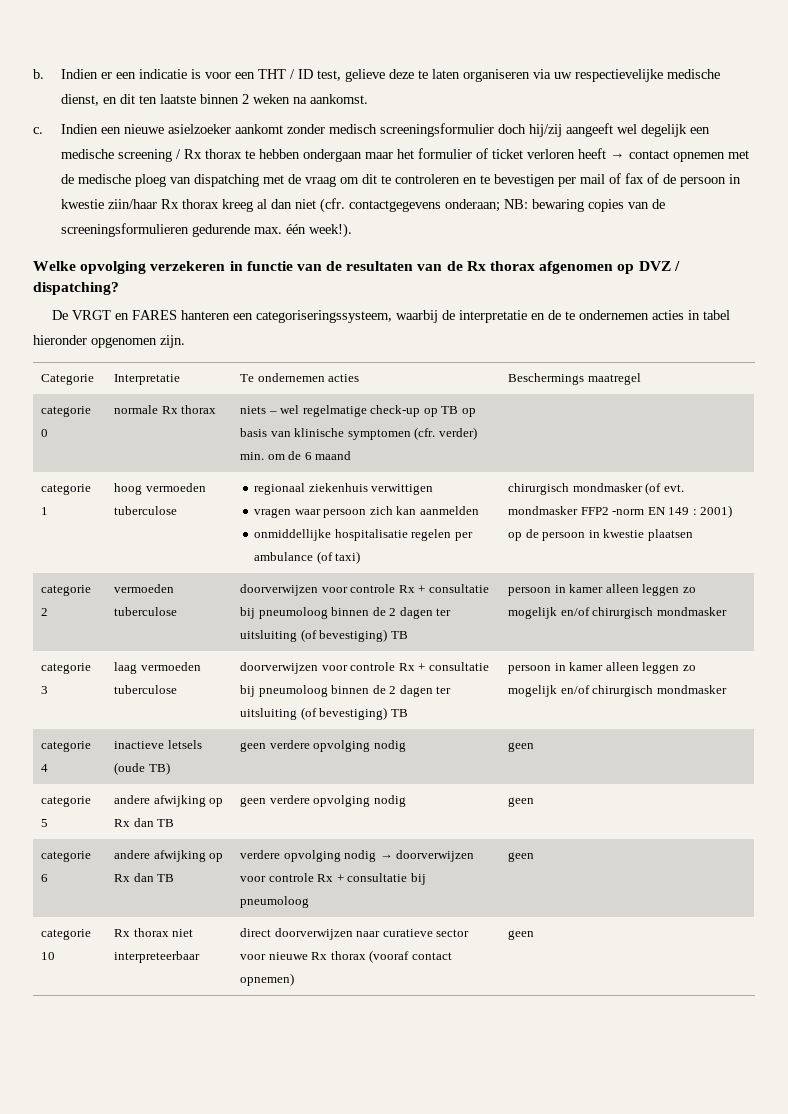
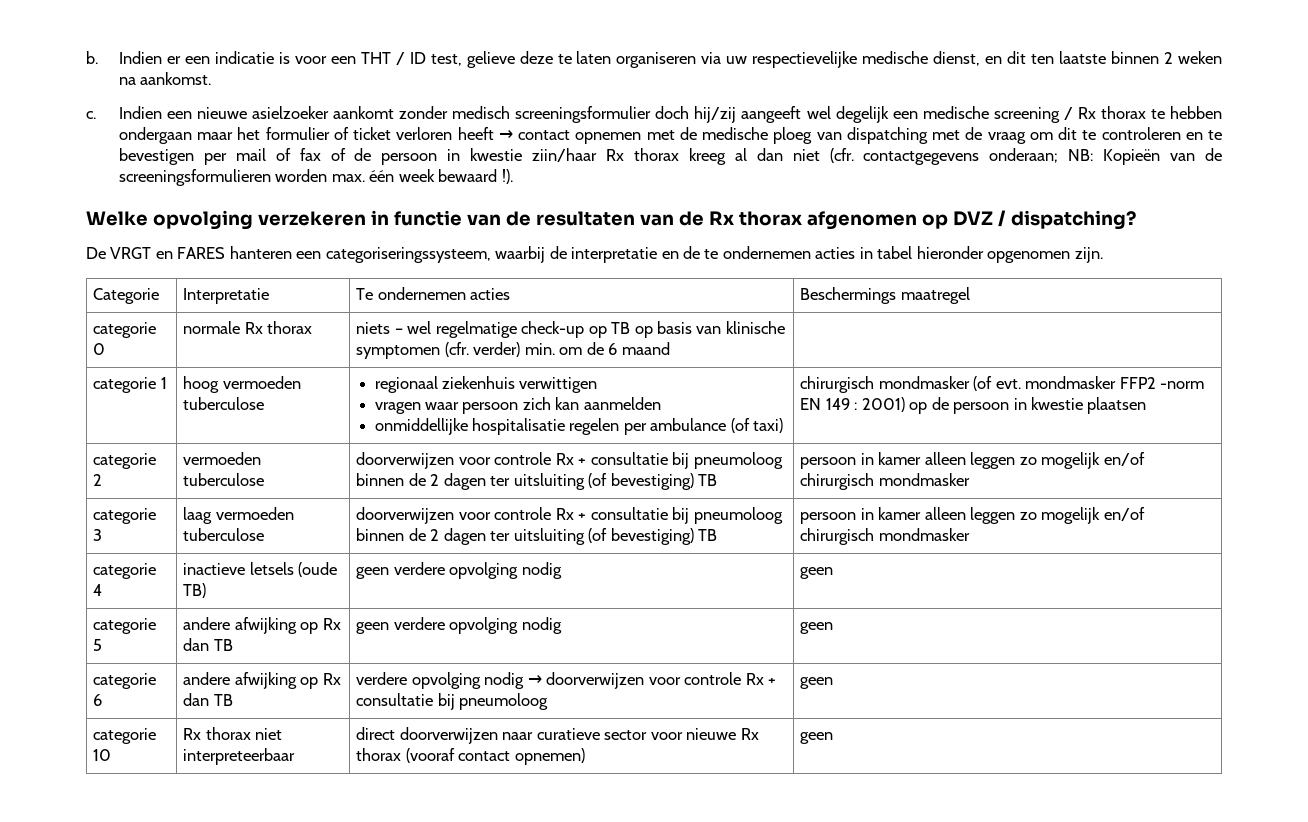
- bewaring copies van de screeningsformulieren gedurende max. één week!).
+ Kopieën van de screeningsformulieren worden max. één week bewaard !).

